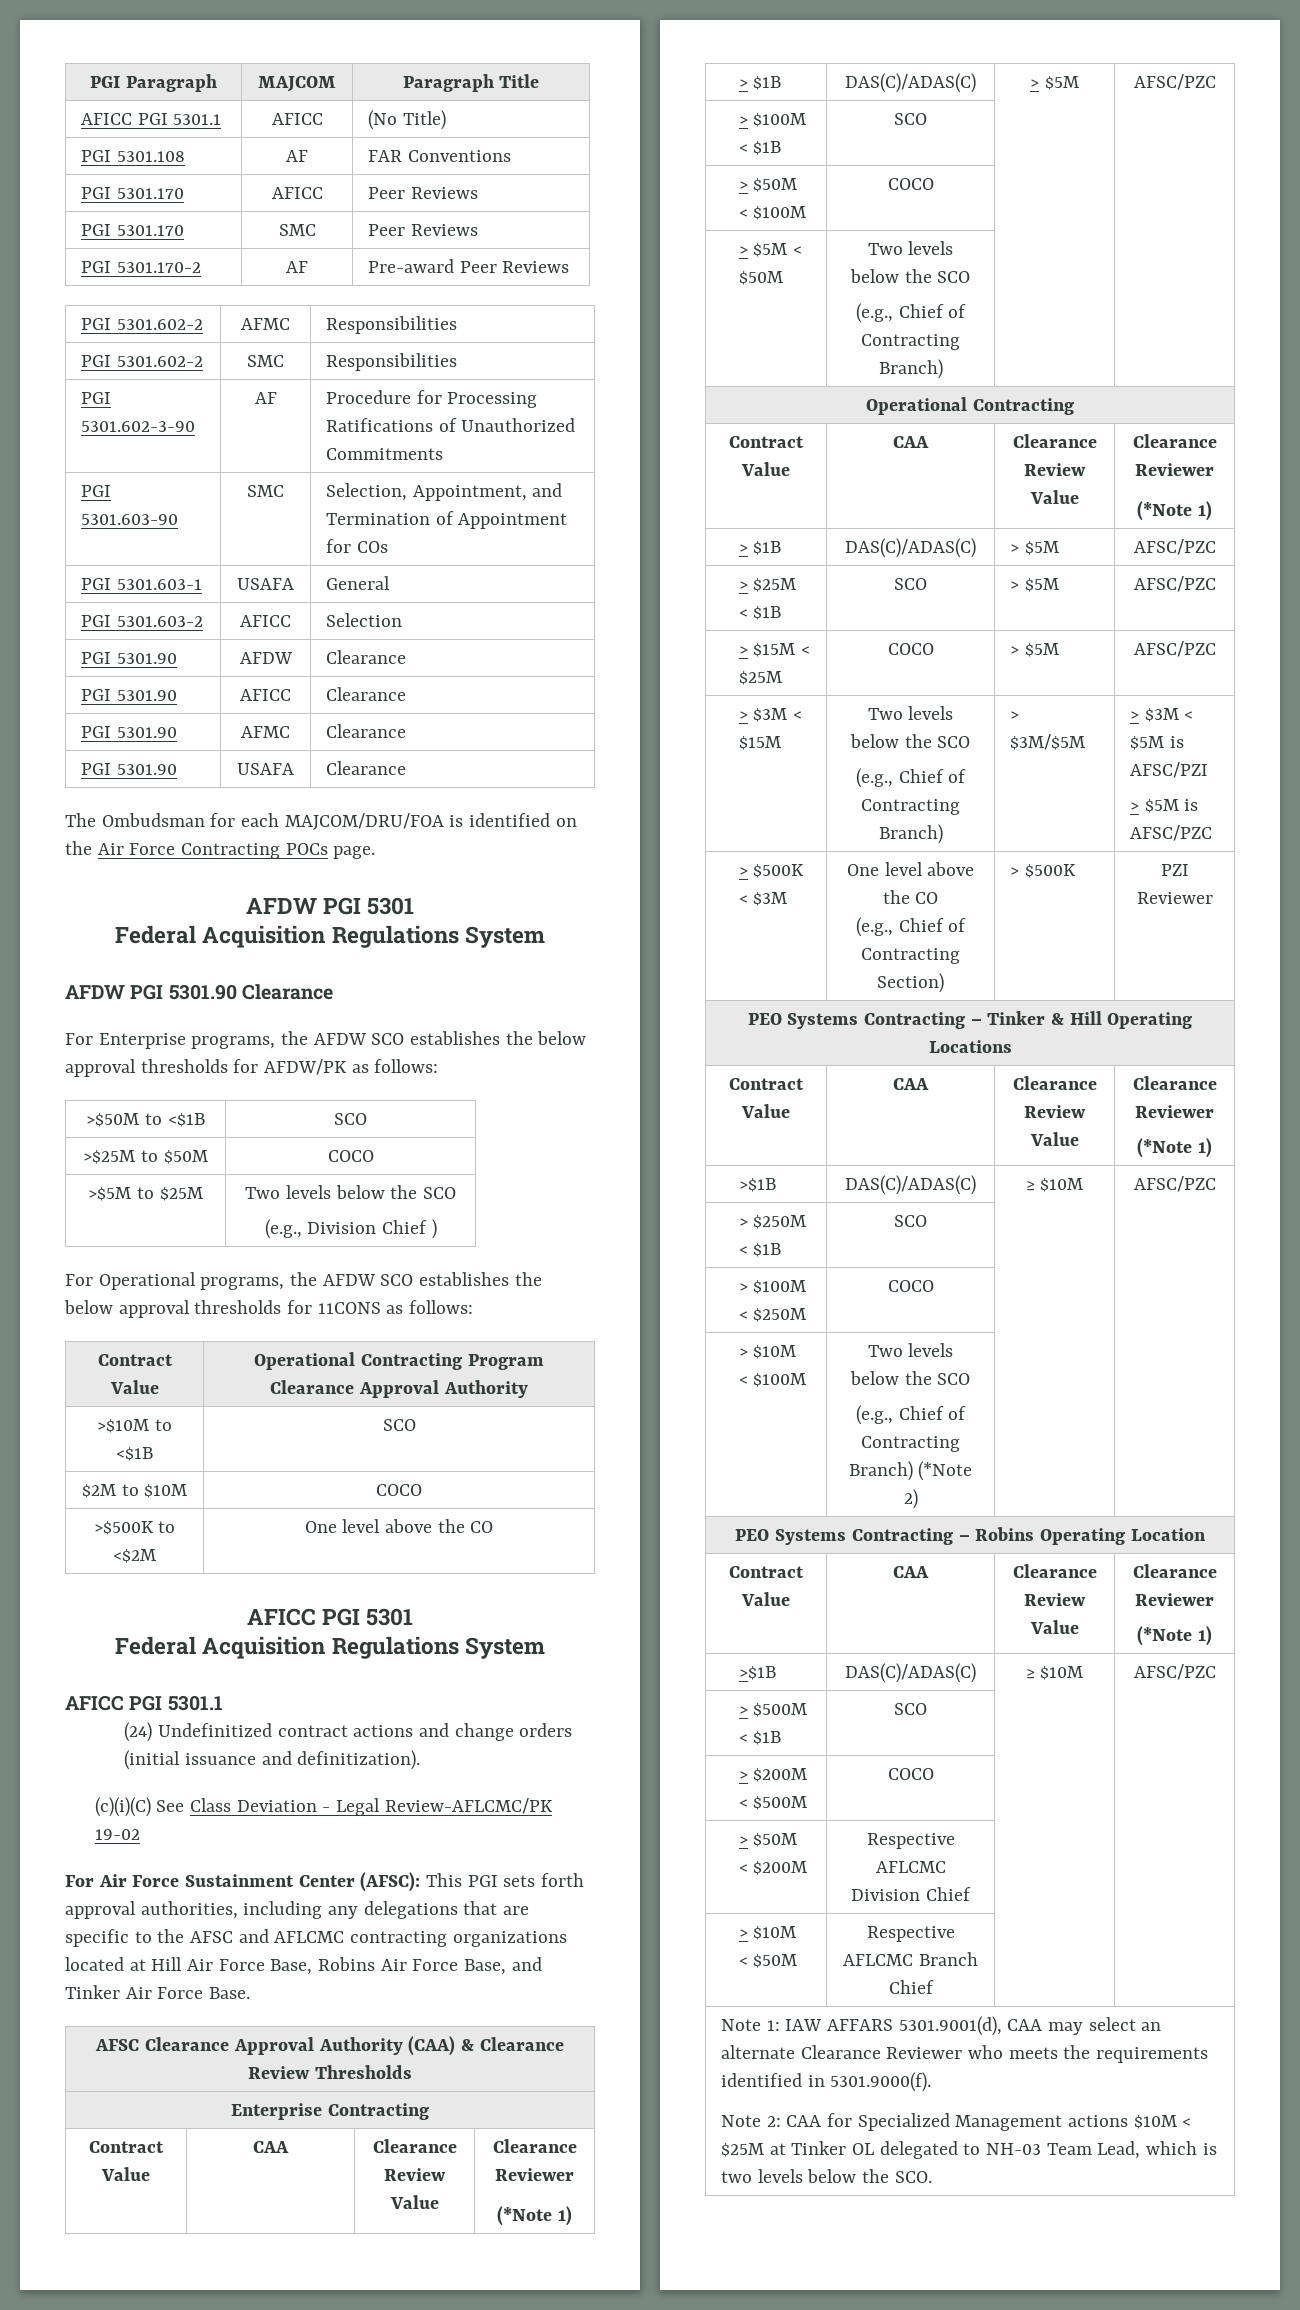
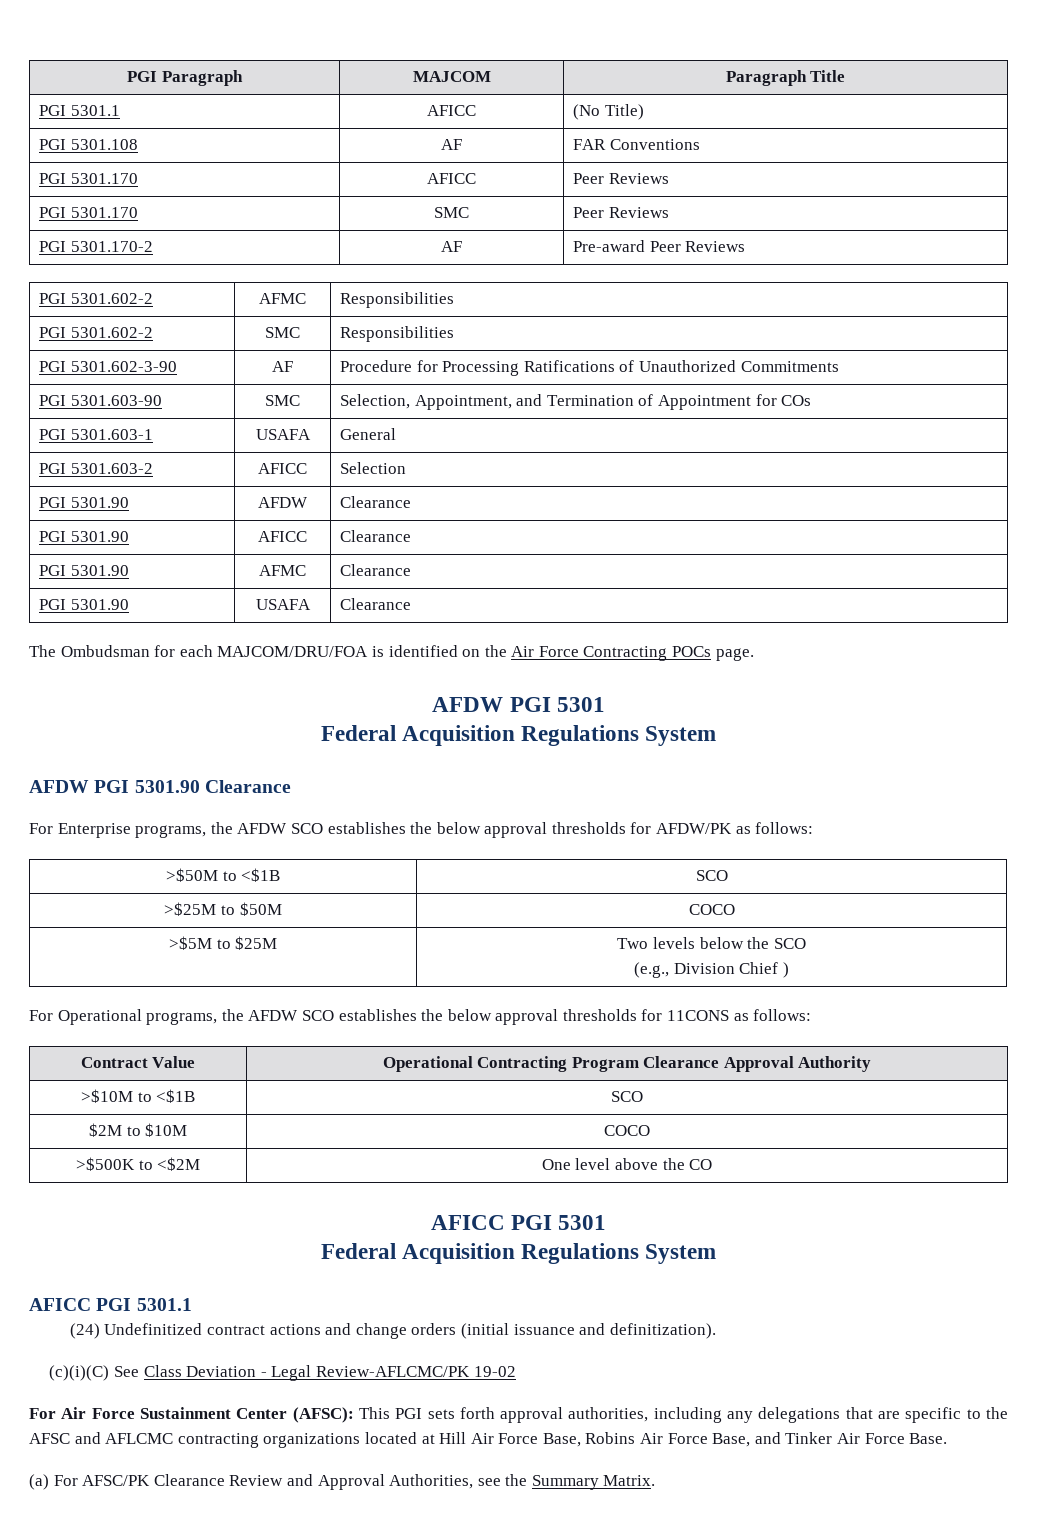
- AFICC PGI 5301.1 | AFICC | (No Title)
+ PGI 5301.1 | AFICC | (No Title)
- AFSC Clearance Approval Authority (CAA) & Clearance Review Thresholds
- Enterprise Contracting
- Contract Value | CAA | Clearance Review Value | Clearance Reviewer
- (*Note 1)
- > $1B | DAS(C)/ADAS(C) | > $5M | AFSC/PZC
- > $100M < $1B | SCO | |
- > $50M < $100M | COCO | |
- > $5M < $50M | Two levels below the SCO
- (e.g., Chief of Contracting Branch) | |
- Operational Contracting
- Contract Value | CAA | Clearance Review Value | Clearance Reviewer
- (*Note 1)
- > $1B | DAS(C)/ADAS(C) | > $5M | AFSC/PZC
- > $25M < $1B | SCO | > $5M | AFSC/PZC
- > $15M < $25M | COCO | > $5M | AFSC/PZC
- > $3M < $15M | Two levels below the SCO
- (e.g., Chief of Contracting Branch) | > $3M/$5M | > $3M < $5M is AFSC/PZI
- > $5M is AFSC/PZC
- > $500K < $3M | One level above the CO
- (e.g., Chief of Contracting Section) | > $500K | PZI Reviewer
- PEO Systems Contracting – Tinker & Hill Operating Locations
- Contract Value | CAA | Clearance Review Value | Clearance Reviewer
- (*Note 1)
- >$1B | DAS(C)/ADAS(C) | ≥ $10M | AFSC/PZC
- > $250M < $1B | SCO | |
- > $100M < $250M | COCO | |
- > $10M < $100M | Two levels below the SCO
- (e.g., Chief of Contracting Branch) (*Note 2) | |
- PEO Systems Contracting – Robins Operating Location
- Contract Value | CAA | Clearance Review Value | Clearance Reviewer
- (*Note 1)
- >$1B | DAS(C)/ADAS(C) | ≥ $10M | AFSC/PZC
- > $500M < $1B | SCO | |
- > $200M < $500M | COCO | |
- > $50M < $200M | Respective AFLCMC Division Chief | |
- > $10M < $50M | Respective AFLCMC Branch Chief | |
- Note 1: IAW AFFARS 5301.9001(d), CAA may select an alternate Clearance Reviewer who meets the requirements identified in 5301.9000(f).
- Note 2: CAA for Specialized Management actions $10M < $25M at Tinker OL delegated to NH-03 Team Lead, which is two levels below the SCO.
+ (a) For AFSC/PK Clearance Review and Approval Authorities, see the Summary Matrix.

